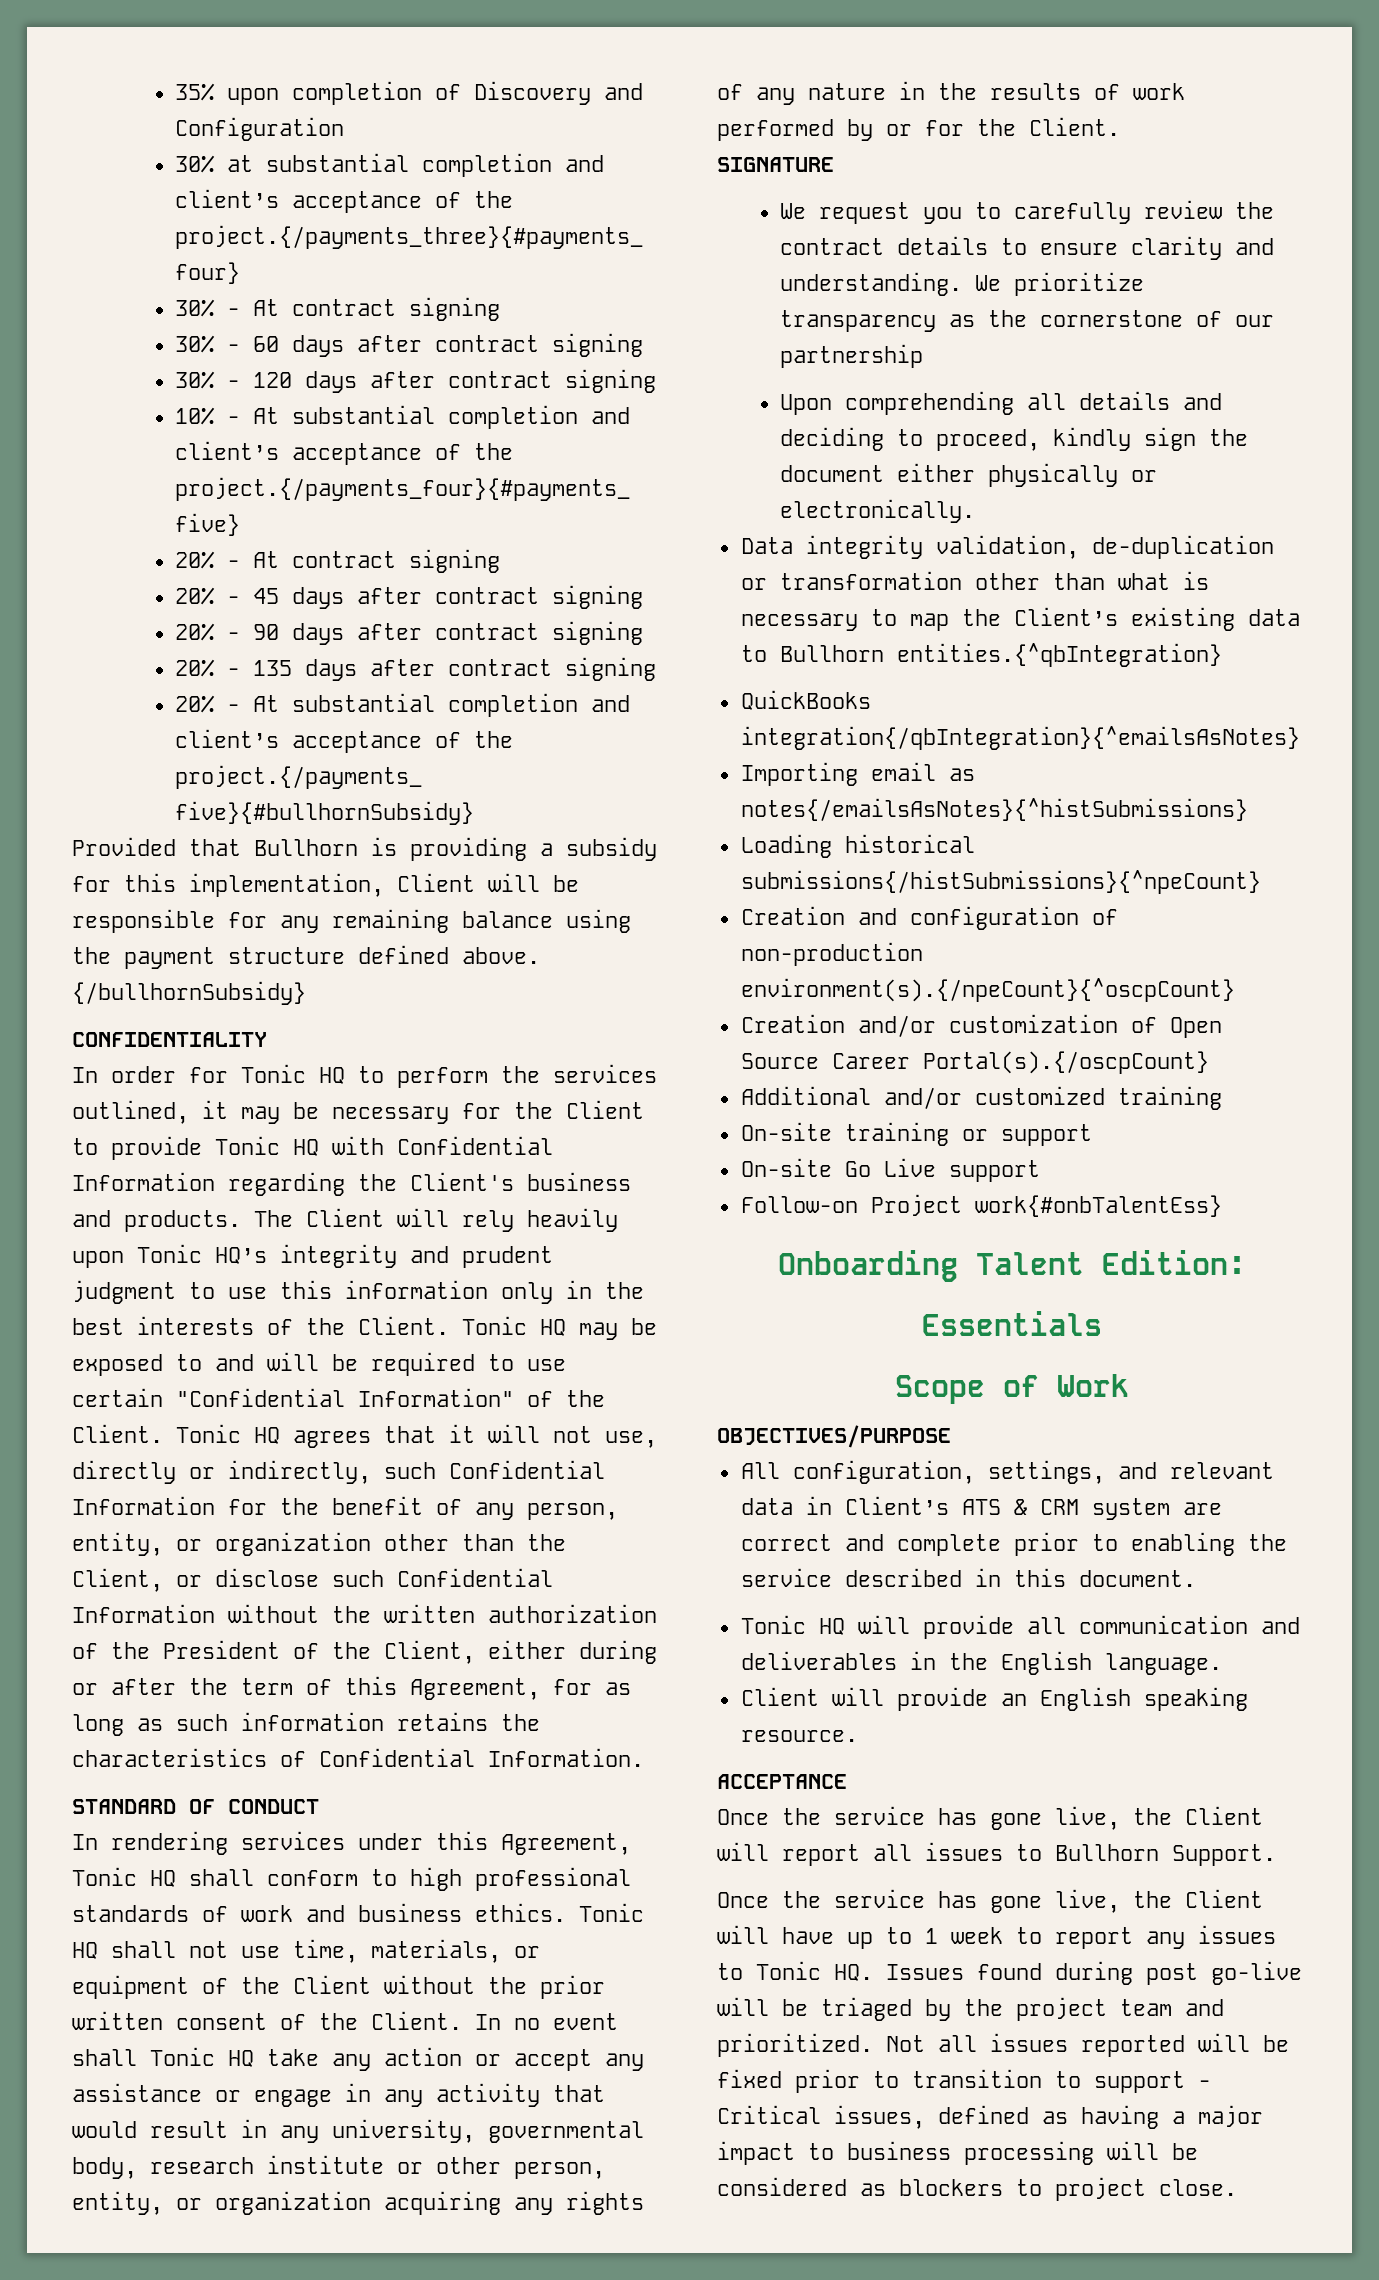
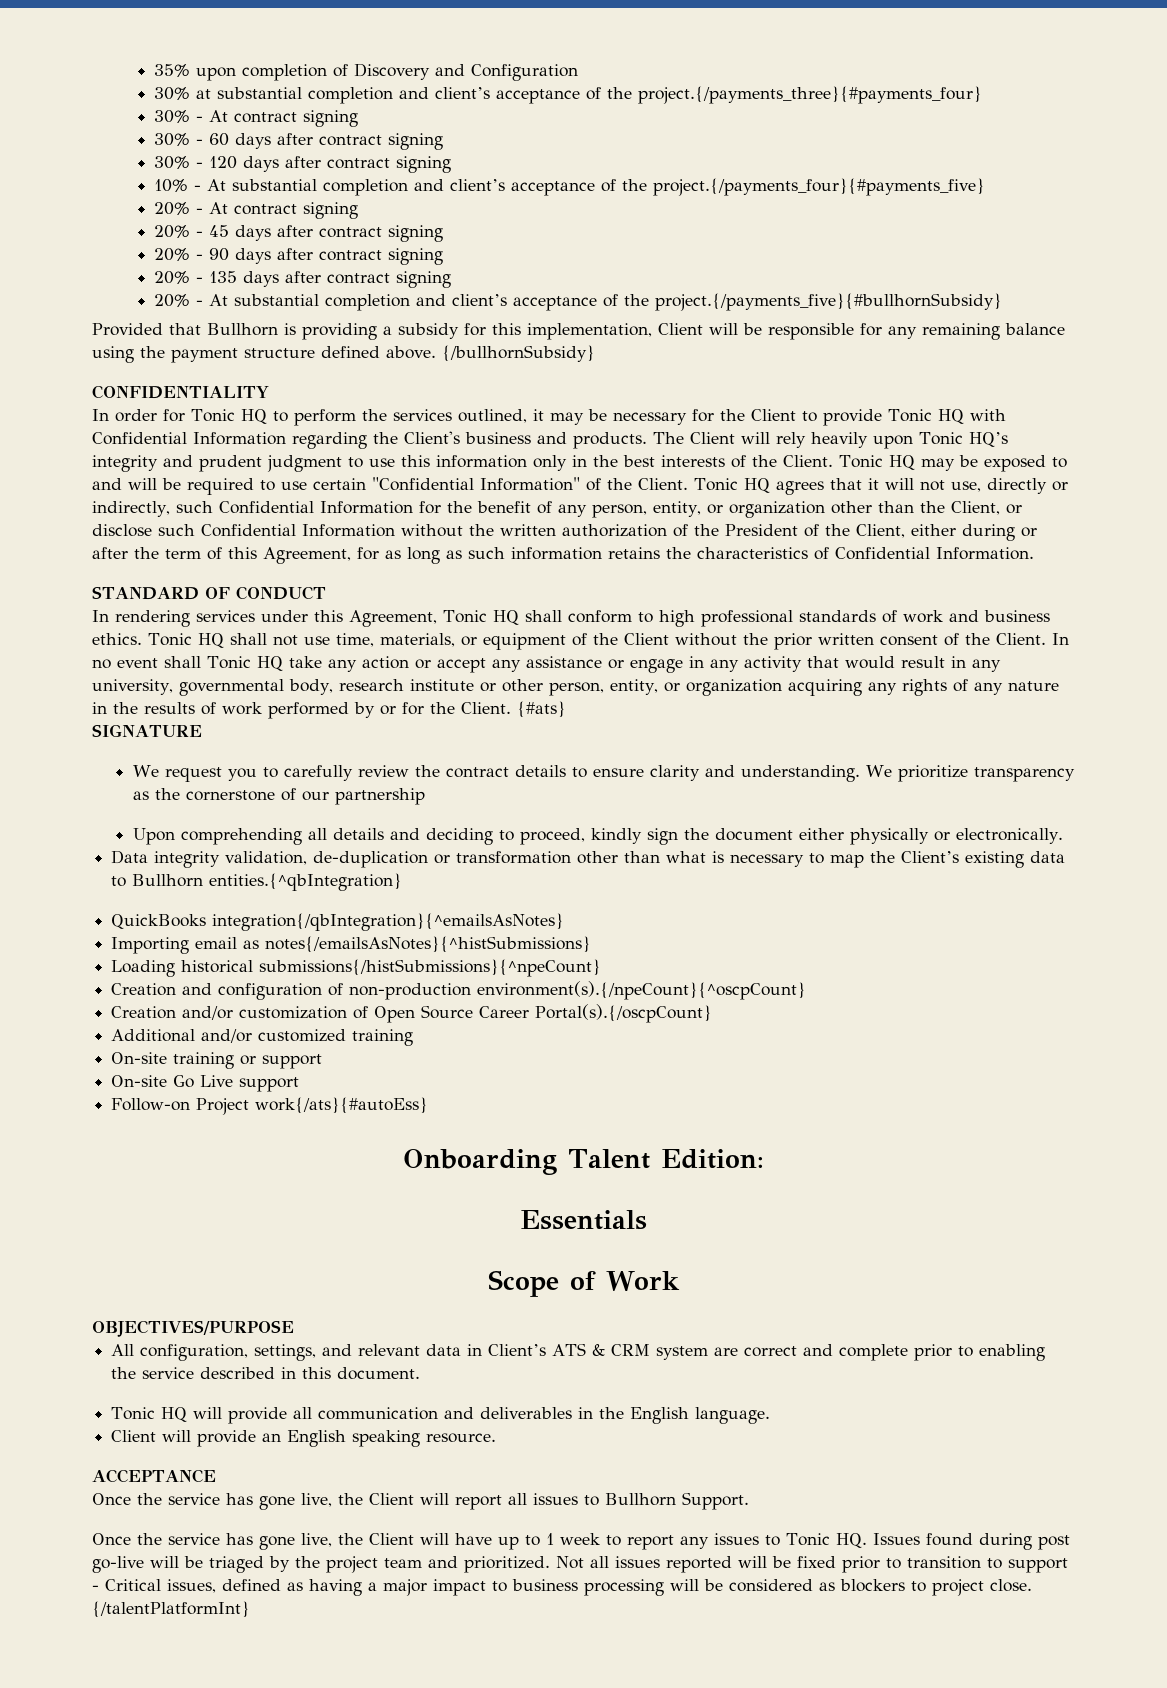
+ {#ats}
- Follow-on Project work{#onbTalentEss}
+ Follow-on Project work{/ats}{#autoEss}
+ {/talentPlatformInt}

